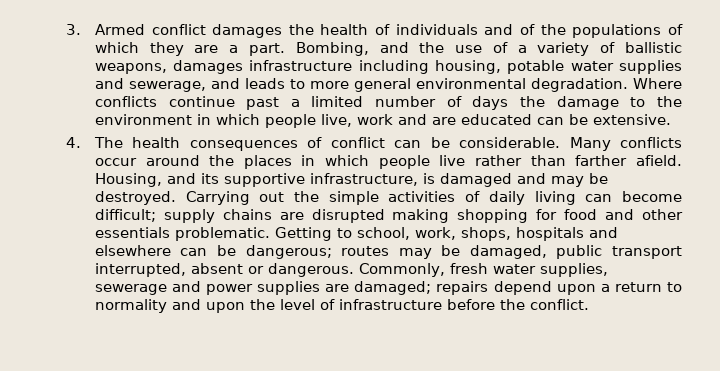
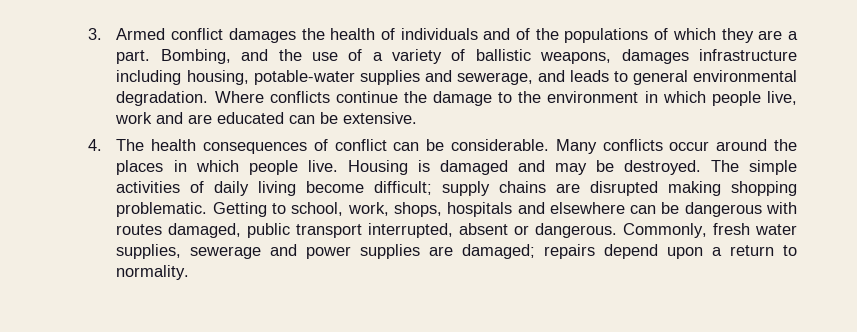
- Bombing, and the use of a variety of ballistic weapons, damages infrastructure including housing, potable water supplies and sewerage, and leads to more general environmental degradation.
+ Bombing, and the use of a variety of ballistic weapons, damages infrastructure including housing, potable-water supplies and sewerage, and leads to general environmental degradation.
- Where conflicts continue past a limited number of days the damage to the environment in which people live, work and are educated can be extensive.
+ Where conflicts continue the damage to the environment in which people live, work and are educated can be extensive.
- Many conflicts occur around the places in which people live rather than farther afield. Housing, and its supportive infrastructure, is damaged and may be destroyed.
+ Many conflicts occur around the places in which people live. Housing is damaged and may be destroyed.
- Carrying out the simple activities of daily living can become difficult; supply chains are disrupted making shopping for food and other essentials problematic.
+ The simple activities of daily living become difficult; supply chains are disrupted making shopping problematic.
- Getting to school, work, shops, hospitals and elsewhere can be dangerous; routes may be damaged, public transport interrupted, absent or dangerous.
+ Getting to school, work, shops, hospitals and elsewhere can be dangerous with routes damaged, public transport interrupted, absent or dangerous.
- Commonly, fresh water supplies, sewerage and power supplies are damaged; repairs depend upon a return to normality and upon the level of infrastructure before the conflict.
+ Commonly, fresh water supplies, sewerage and power supplies are damaged; repairs depend upon a return to normality.

